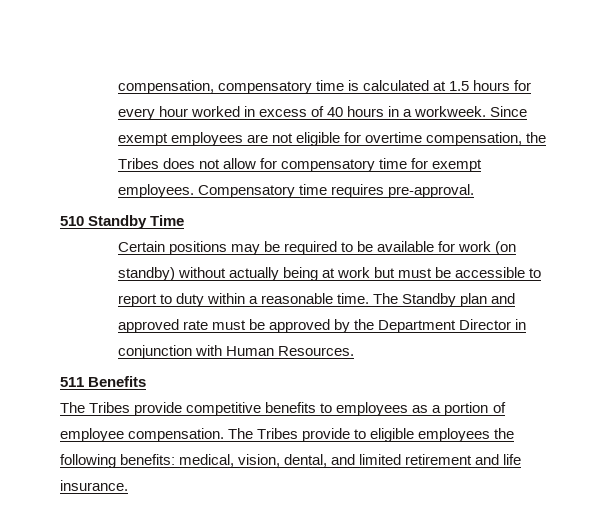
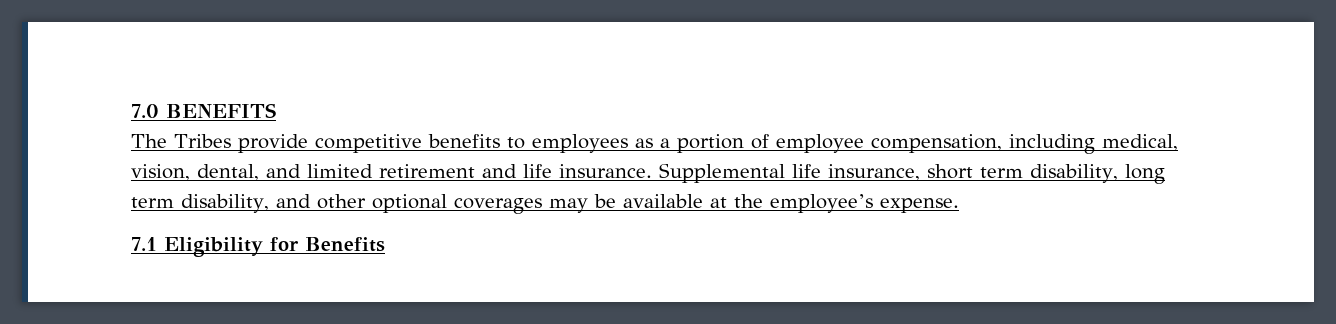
- compensation, compensatory time is calculated at 1.5 hours for every hour worked in excess of 40 hours in a workweek. Since exempt employees are not eligible for overtime compensation, the Tribes does not allow for compensatory time for exempt employees. Compensatory time requires pre-approval.
- 510 Standby Time
- Certain positions may be required to be available for work (on standby) without actually being at work but must be accessible to report to duty within a reasonable time. The Standby plan and approved rate must be approved by the Department Director in conjunction with Human Resources.
- 511 Benefits
+ 7.0 BENEFITS
- The Tribes provide competitive benefits to employees as a portion of employee compensation. The Tribes provide to eligible employees the following benefits: medical, vision, dental, and limited retirement and life insurance.
+ The Tribes provide competitive benefits to employees as a portion of employee compensation, including medical, vision, dental, and limited retirement and life insurance.
+ Supplemental life insurance, short term disability, long term disability, and other optional coverages may be available at the employee’s expense.
+ 7.1 Eligibility for Benefits

